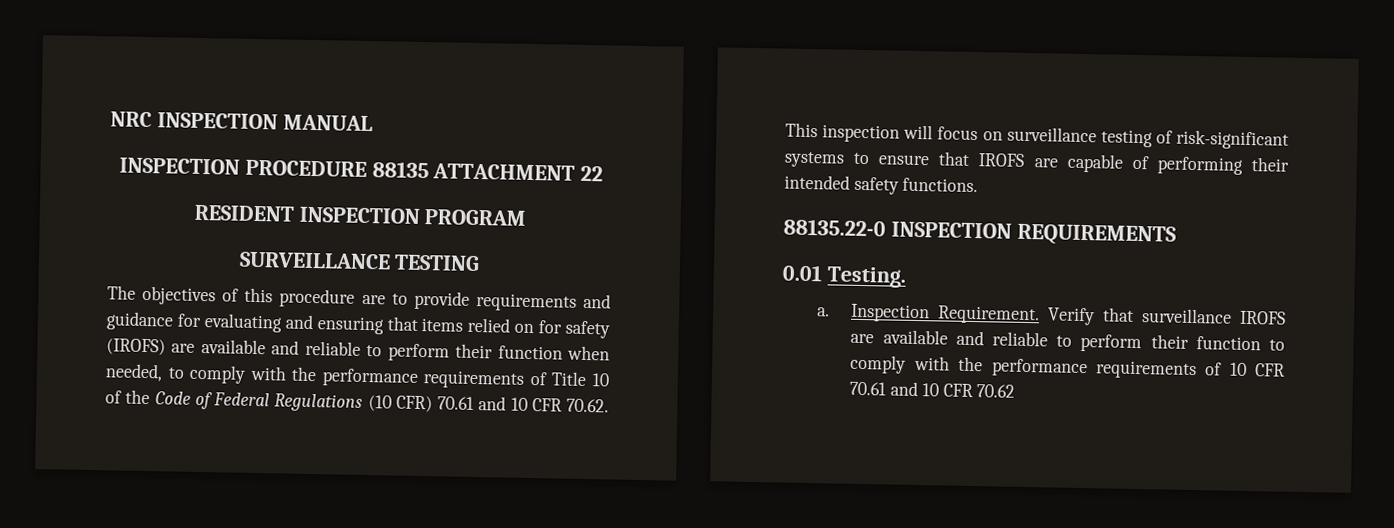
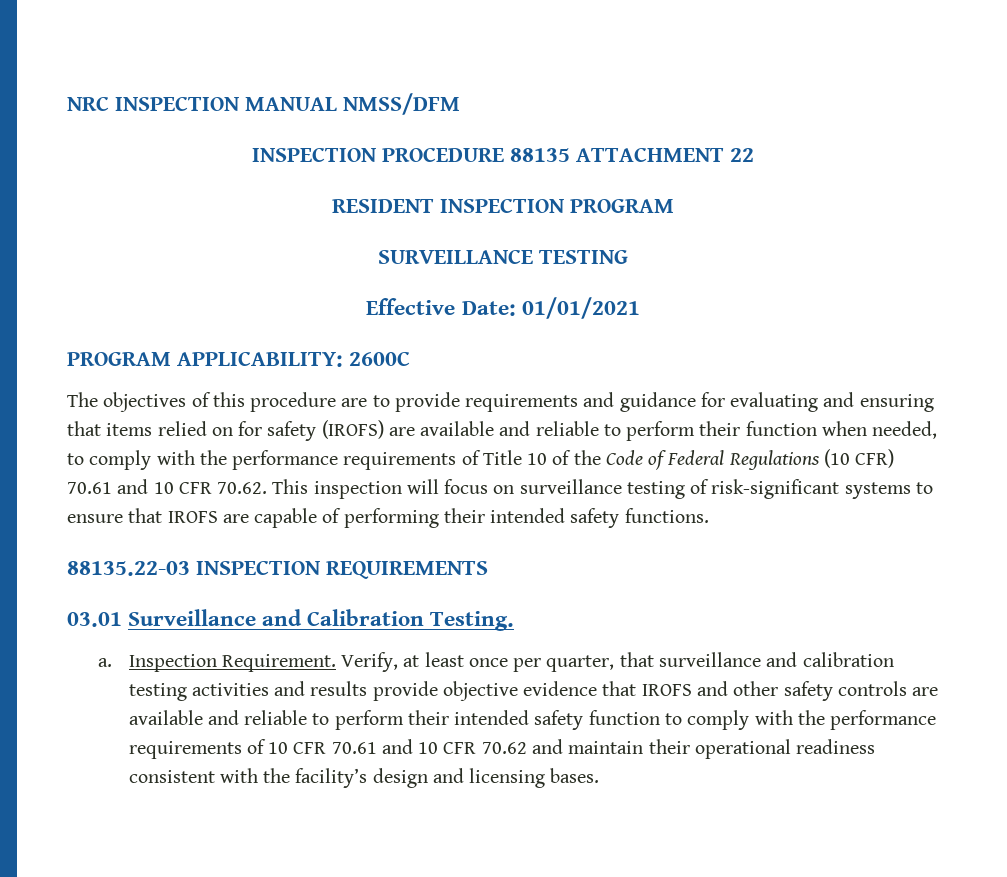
- NRC INSPECTION MANUAL
+ NRC INSPECTION MANUAL NMSS/DFM
+ Effective Date: 01/01/2021
+ PROGRAM APPLICABILITY: 2600C
- 88135.22-0 INSPECTION REQUIREMENTS
+ 88135.22-03 INSPECTION REQUIREMENTS
- 0.01 Testing.
+ 03.01 Surveillance and Calibration Testing.
- Verify that surveillance IROFS are available and reliable to perform their function to comply with the performance requirements of 10 CFR 70.61 and 10 CFR 70.62
+ Verify, at least once per quarter, that surveillance and calibration testing activities and results provide objective evidence that IROFS and other safety controls are available and reliable to perform their intended safety function to comply with the performance requirements of 10 CFR 70.61 and 10 CFR 70.62 and maintain their operational readiness consistent with the facility’s design and licensing bases.

